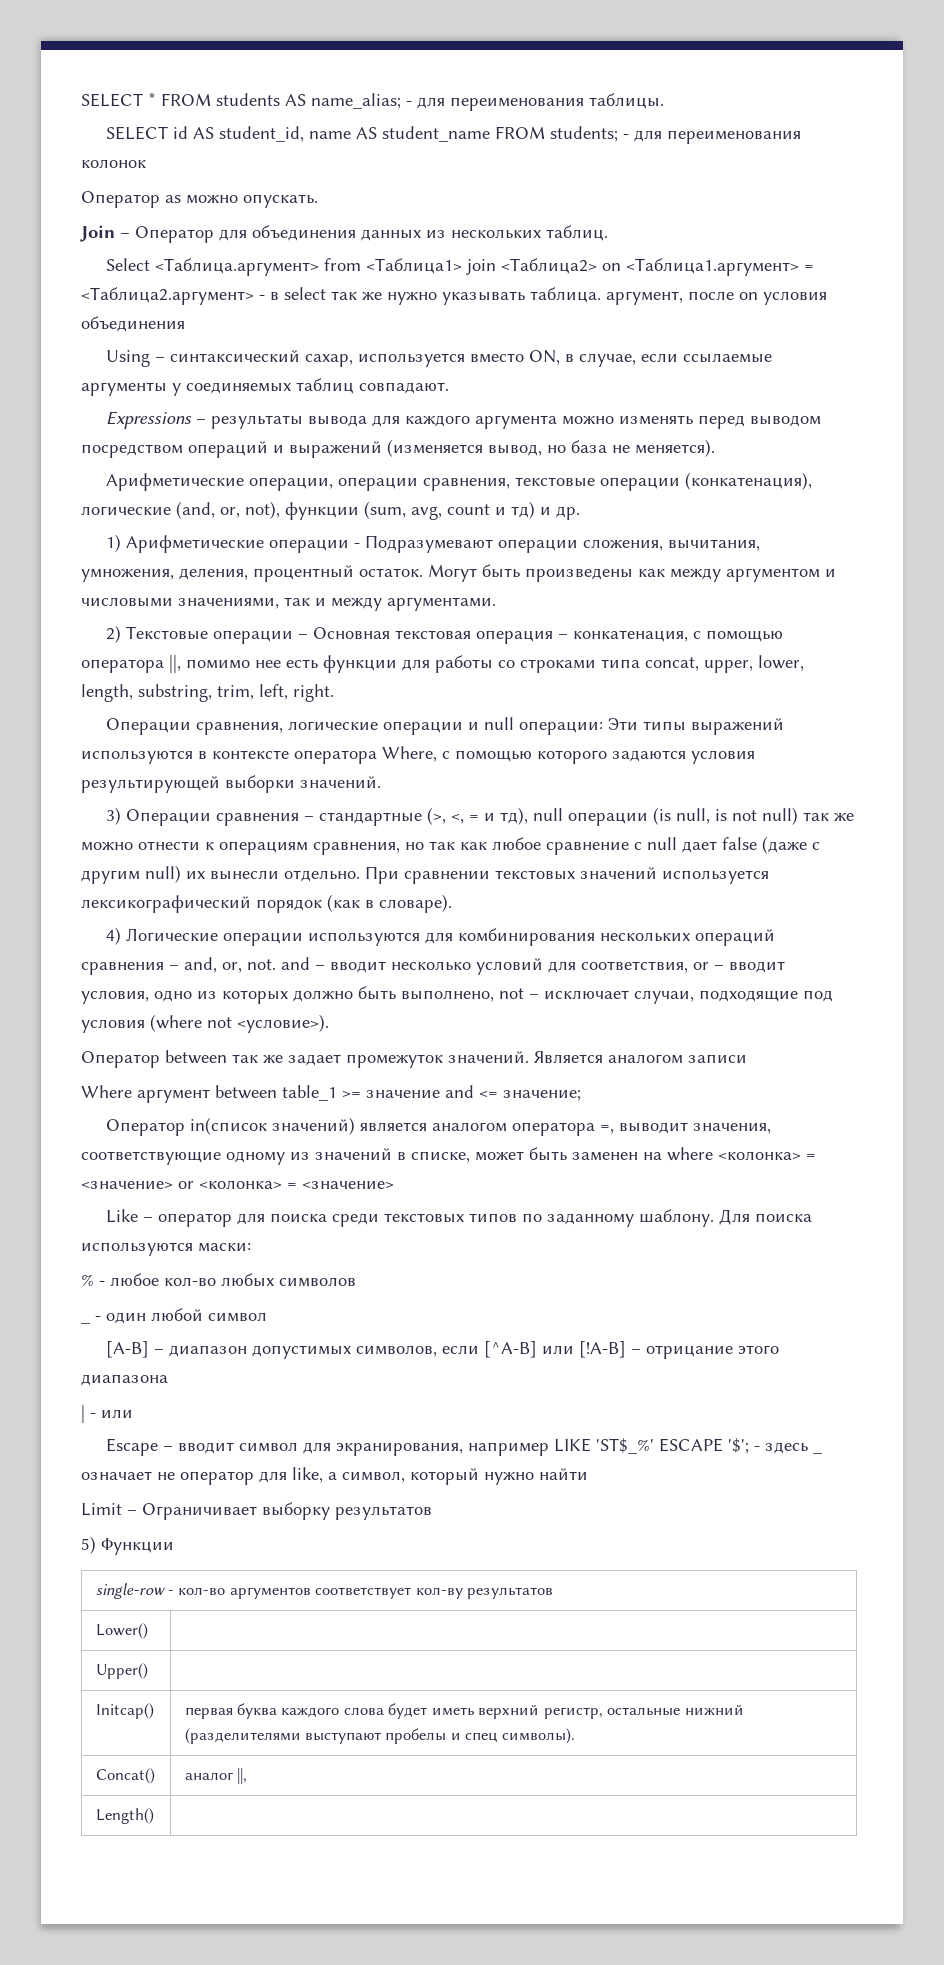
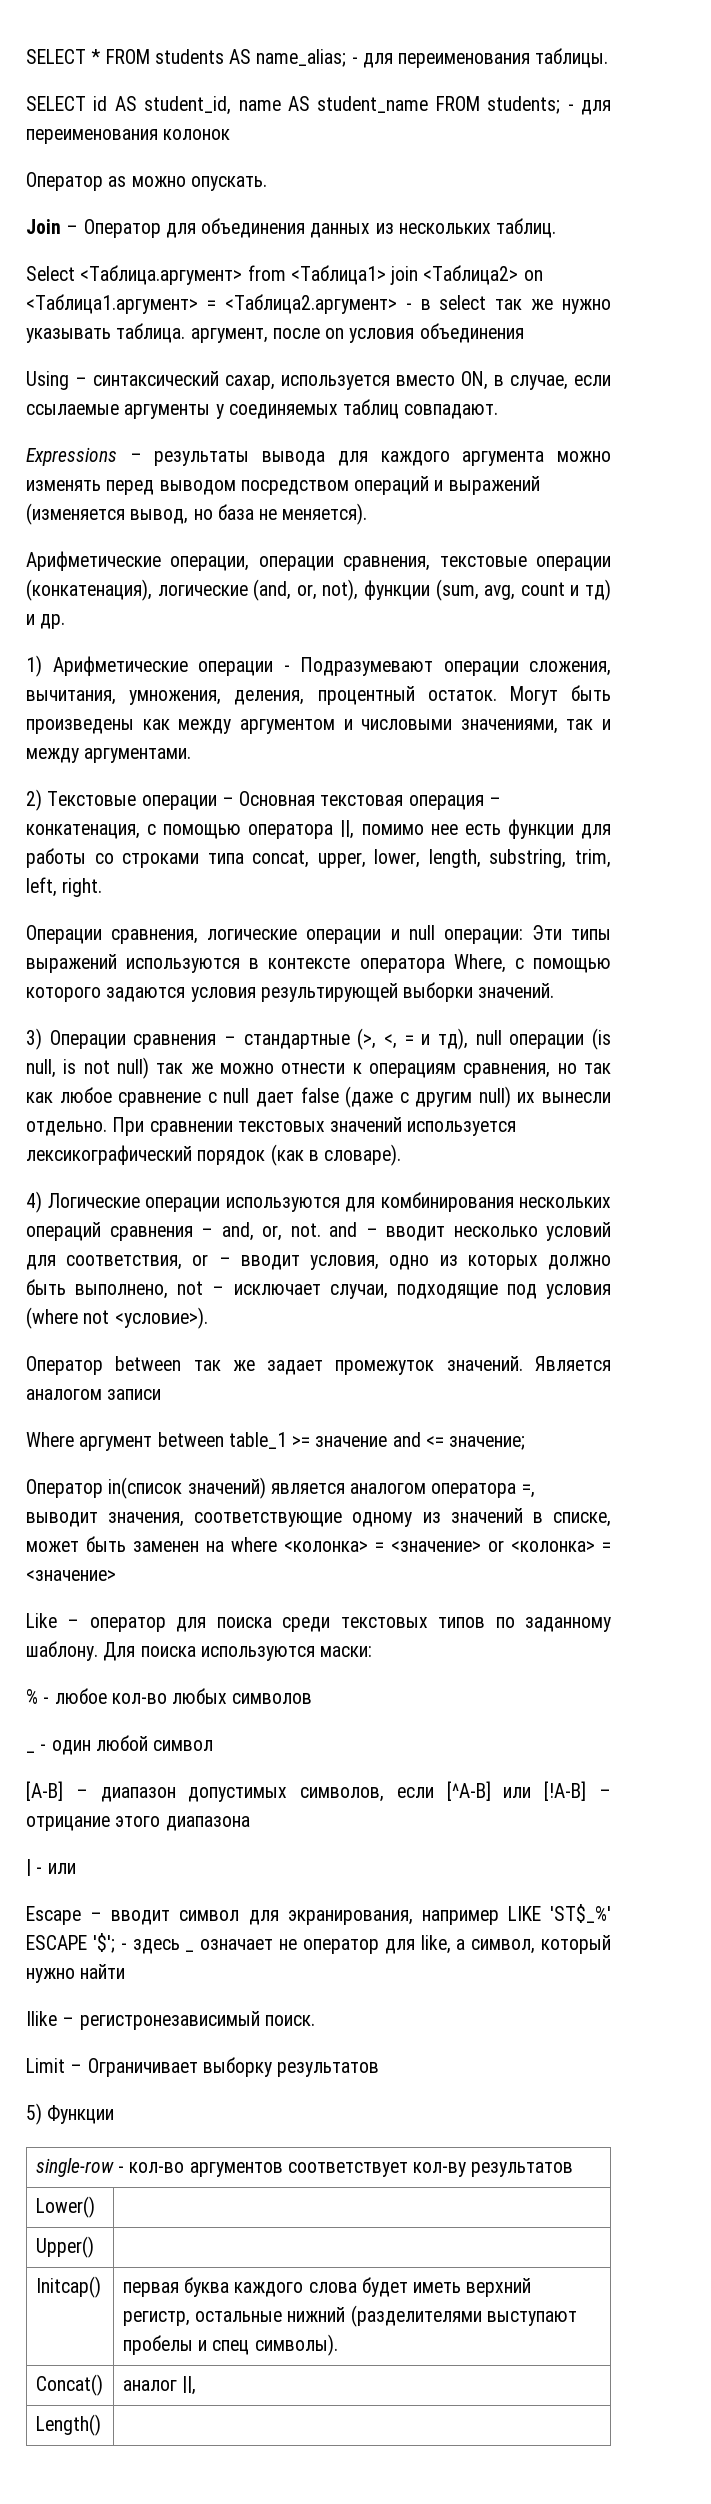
+ Ilike – регистронезависимый поиск.

